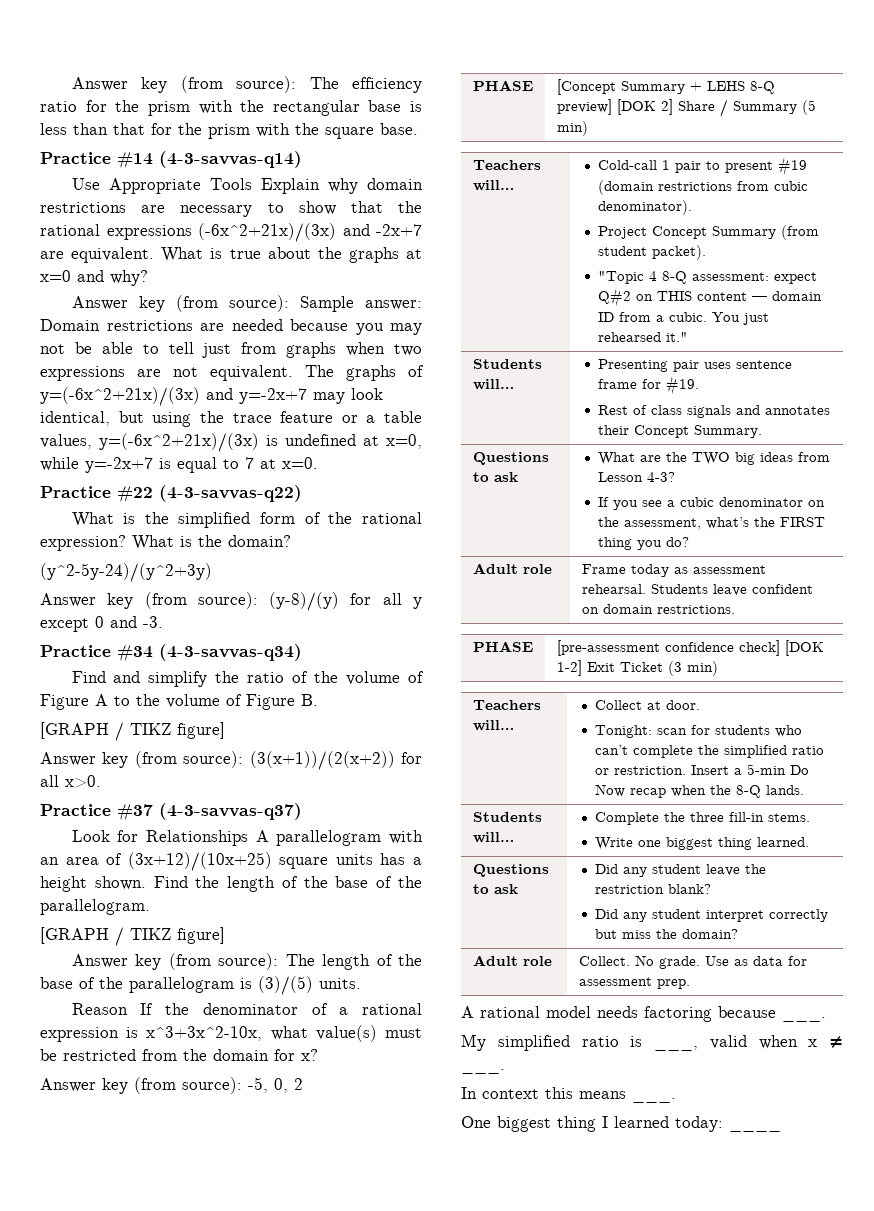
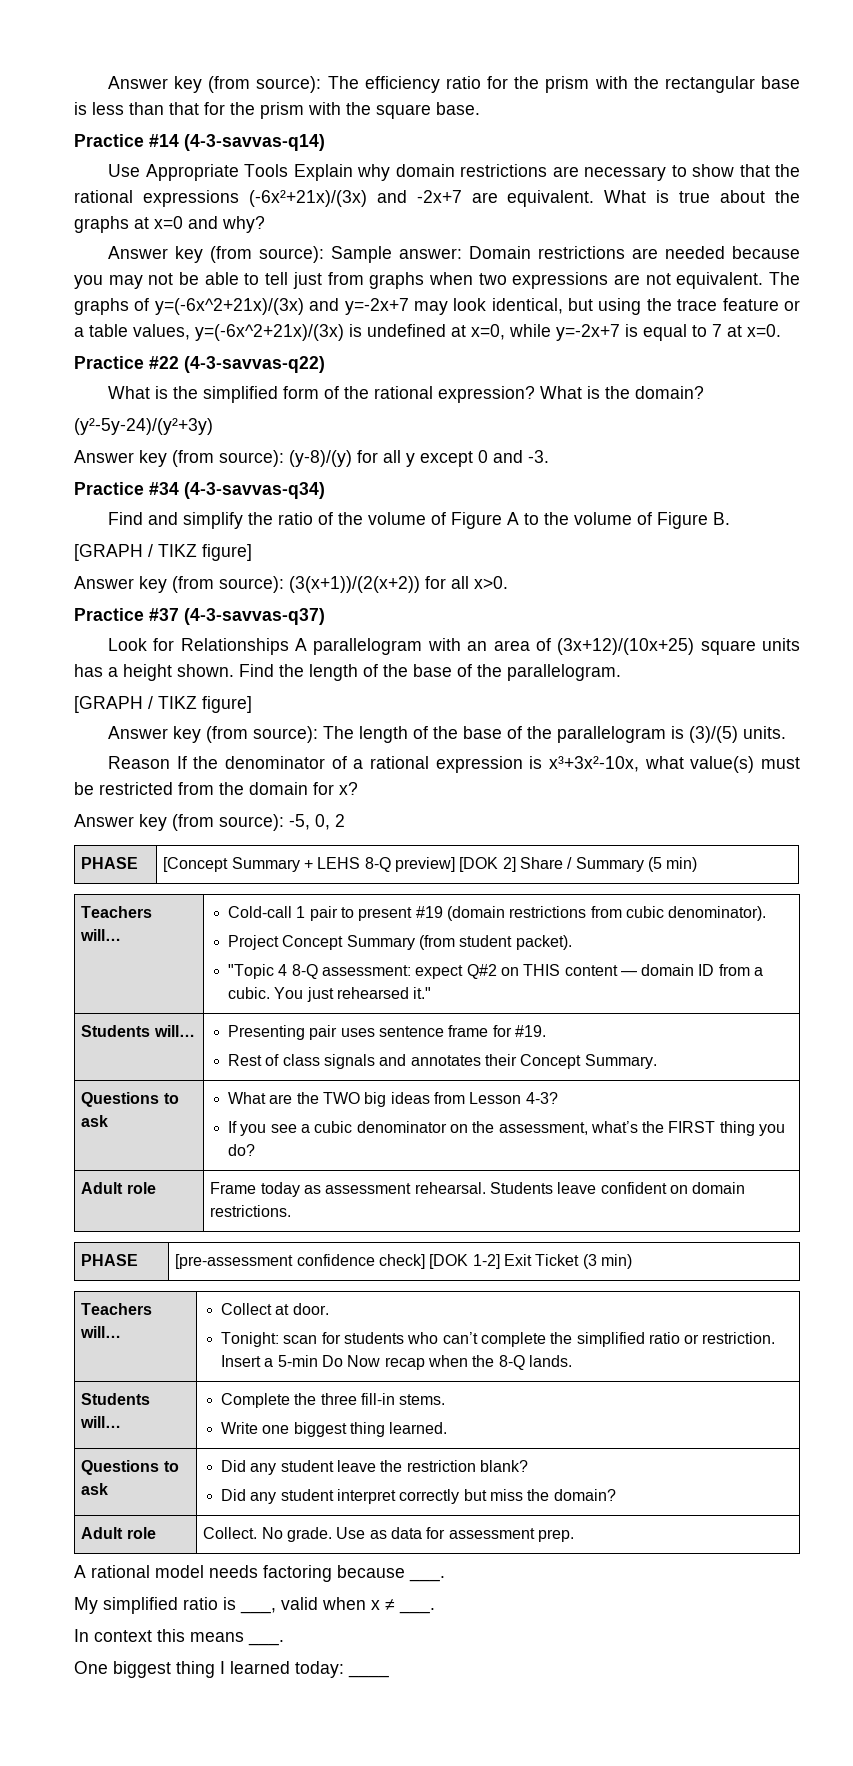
- Use Appropriate Tools Explain why domain restrictions are necessary to show that the rational expressions (-6x^2+21x)/(3x) and -2x+7 are equivalent.
+ Use Appropriate Tools Explain why domain restrictions are necessary to show that the rational expressions (-6x²+21x)/(3x) and -2x+7 are equivalent.
- (y^2-5y-24)/(y^2+3y)
+ (y²-5y-24)/(y²+3y)
- Reason If the denominator of a rational expression is x^3+3x^2-10x, what value(s) must be restricted from the domain for x?
+ Reason If the denominator of a rational expression is x³+3x²-10x, what value(s) must be restricted from the domain for x?

